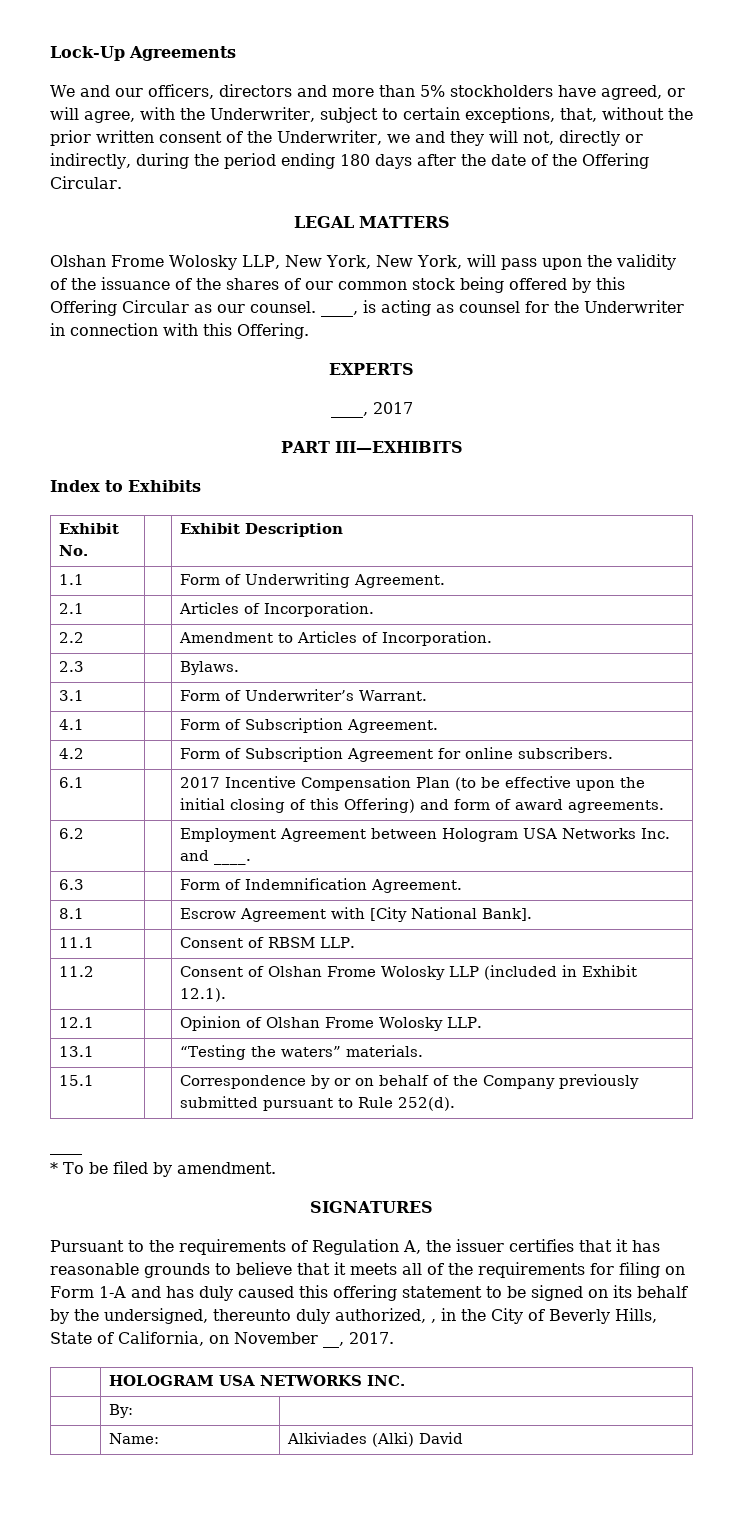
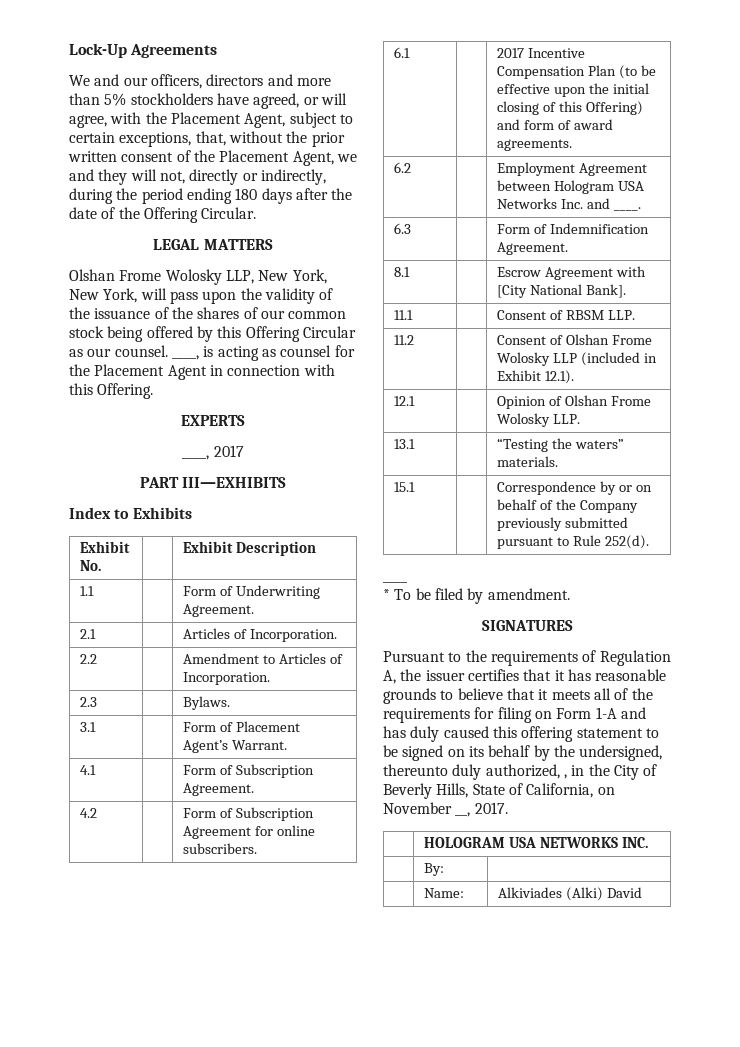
- We and our officers, directors and more than 5% stockholders have agreed, or will agree, with the Underwriter, subject to certain exceptions, that, without the prior written consent of the Underwriter, we and they will not, directly or indirectly, during the period ending 180 days after the date of the Offering Circular.
+ We and our officers, directors and more than 5% stockholders have agreed, or will agree, with the Placement Agent, subject to certain exceptions, that, without the prior written consent of the Placement Agent, we and they will not, directly or indirectly, during the period ending 180 days after the date of the Offering Circular.
- ____, is acting as counsel for the Underwriter in connection with this Offering.
+ ____, is acting as counsel for the Placement Agent in connection with this Offering.
- 3.1 | | Form of Underwriter’s Warrant.
+ 3.1 | | Form of Placement Agent’s Warrant.

